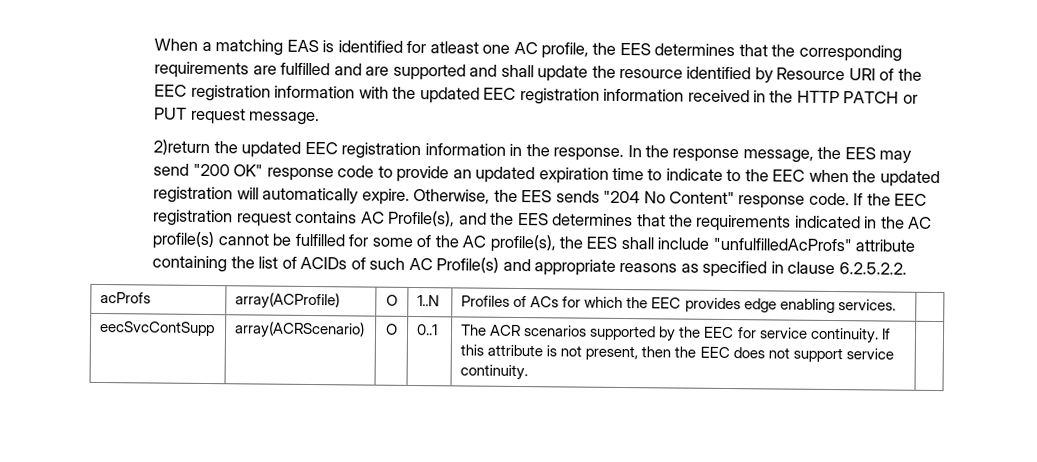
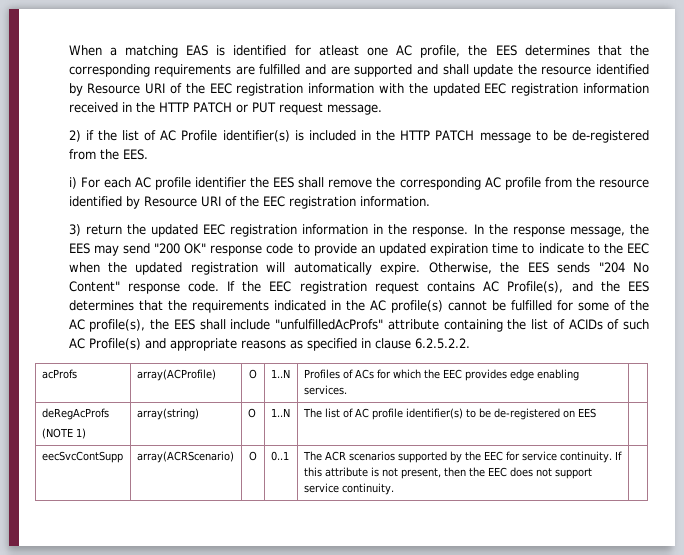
- 2)return the updated EEC registration information in the response.
+ 2) if the list of AC Profile identifier(s) is included in the HTTP PATCH message to be de-registered from the EES.
+ i) For each AC profile identifier the EES shall remove the corresponding AC profile from the resource identified by Resource URI of the EEC registration information.
+ 3) return the updated EEC registration information in the response.
+ deRegAcProfs
+ (NOTE 1) | array(string) | O | 1..N | The list of AC profile identifier(s) to be de-registered on EES |

